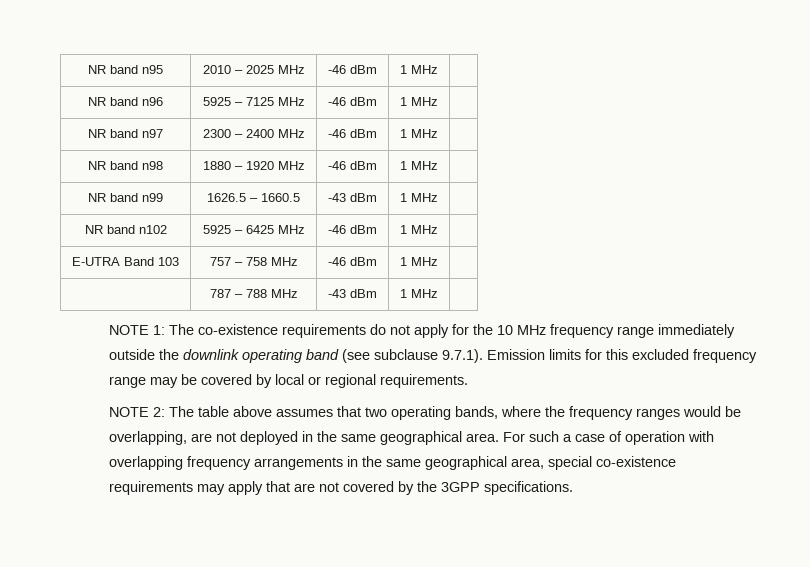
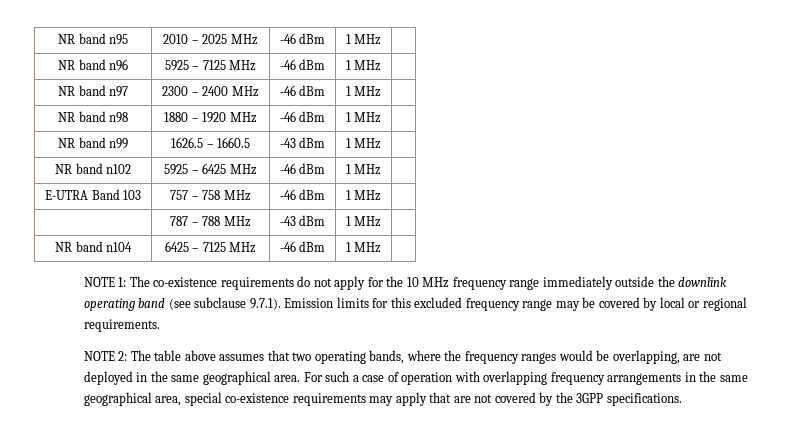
+ NR band n104 | 6425 – 7125 MHz | -46 dBm | 1 MHz |

